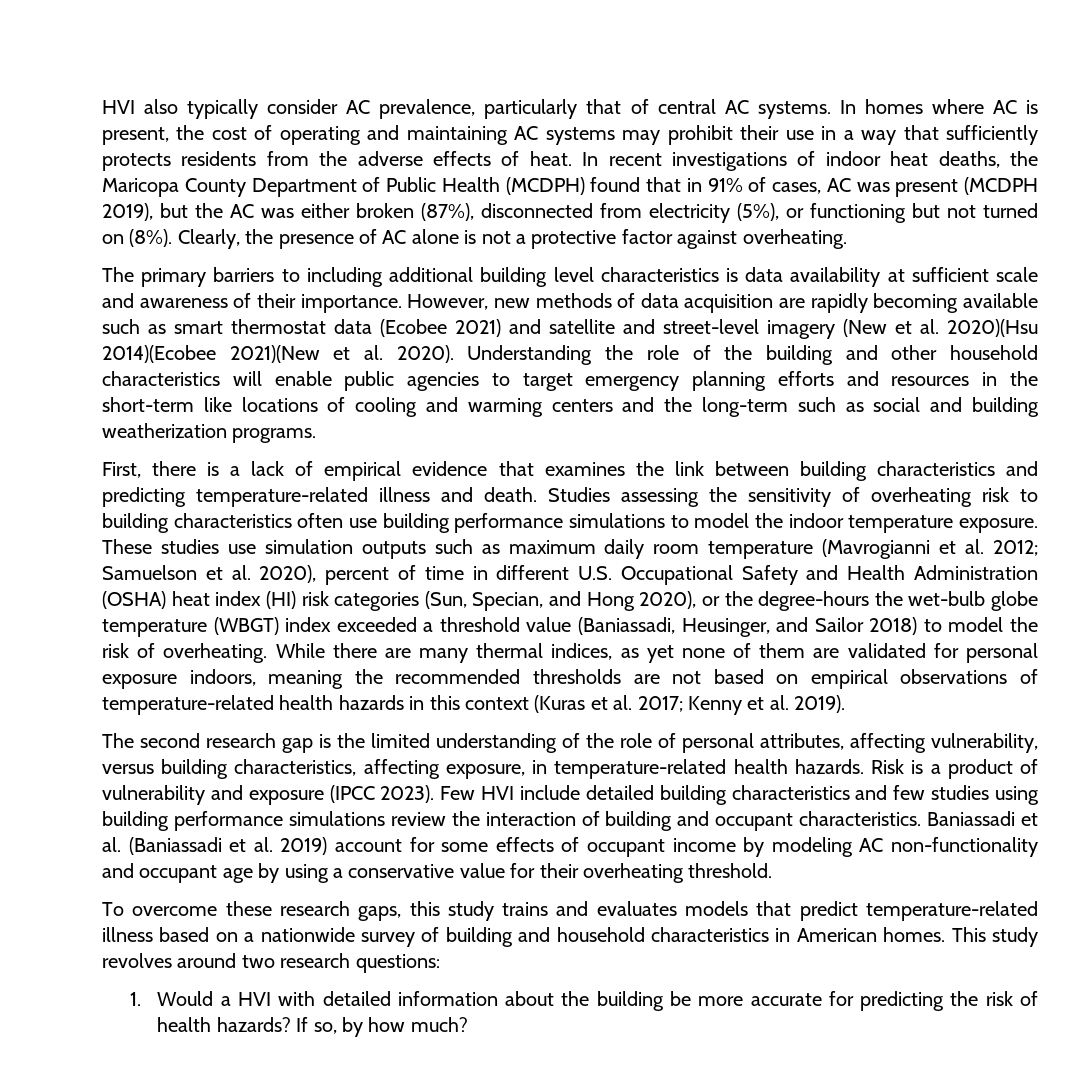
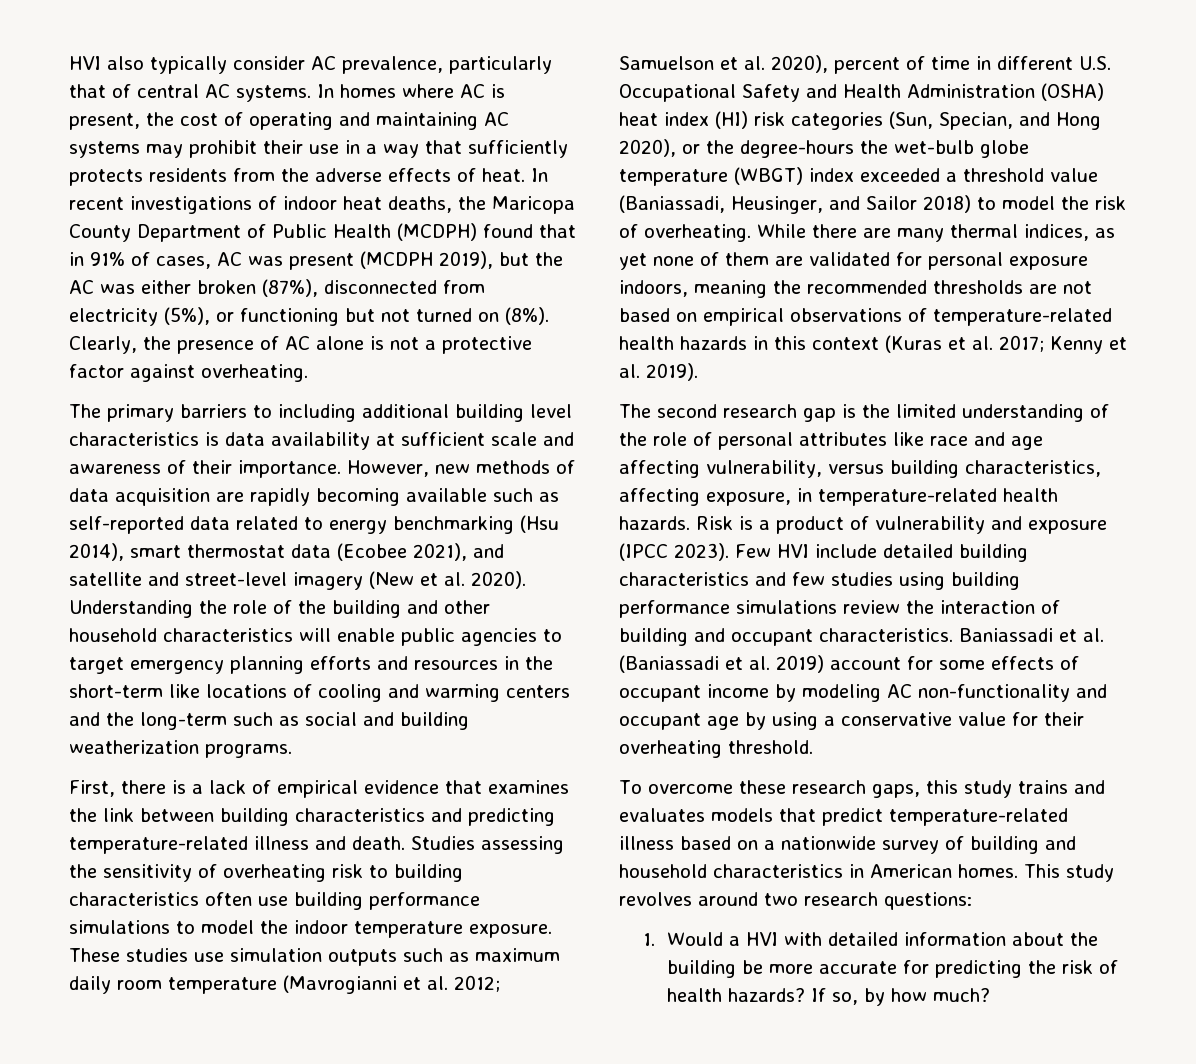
- However, new methods of data acquisition are rapidly becoming available such as smart thermostat data (Ecobee 2021) and satellite and street-level imagery (New et al. 2020)(Hsu 2014)(Ecobee 2021)(New et al. 2020).
+ However, new methods of data acquisition are rapidly becoming available such as self-reported data related to energy benchmarking (Hsu 2014), smart thermostat data (Ecobee 2021), and satellite and street-level imagery (New et al. 2020).
- The second research gap is the limited understanding of the role of personal attributes, affecting vulnerability, versus building characteristics, affecting exposure, in temperature-related health hazards.
+ The second research gap is the limited understanding of the role of personal attributes like race and age affecting vulnerability, versus building characteristics, affecting exposure, in temperature-related health hazards.

